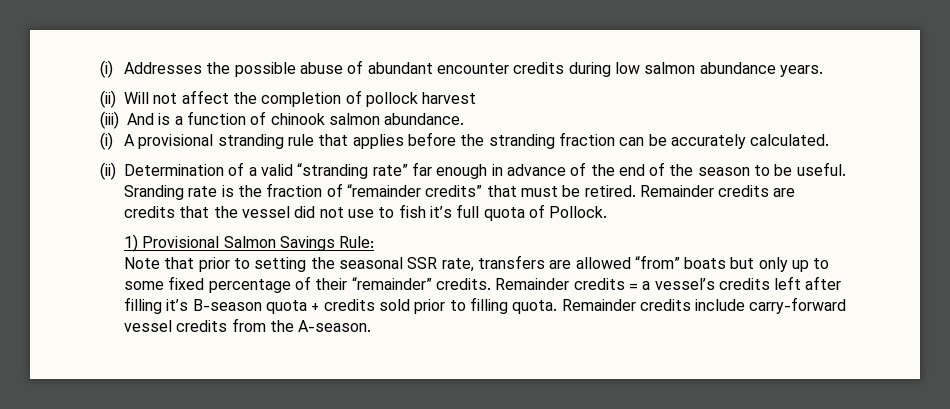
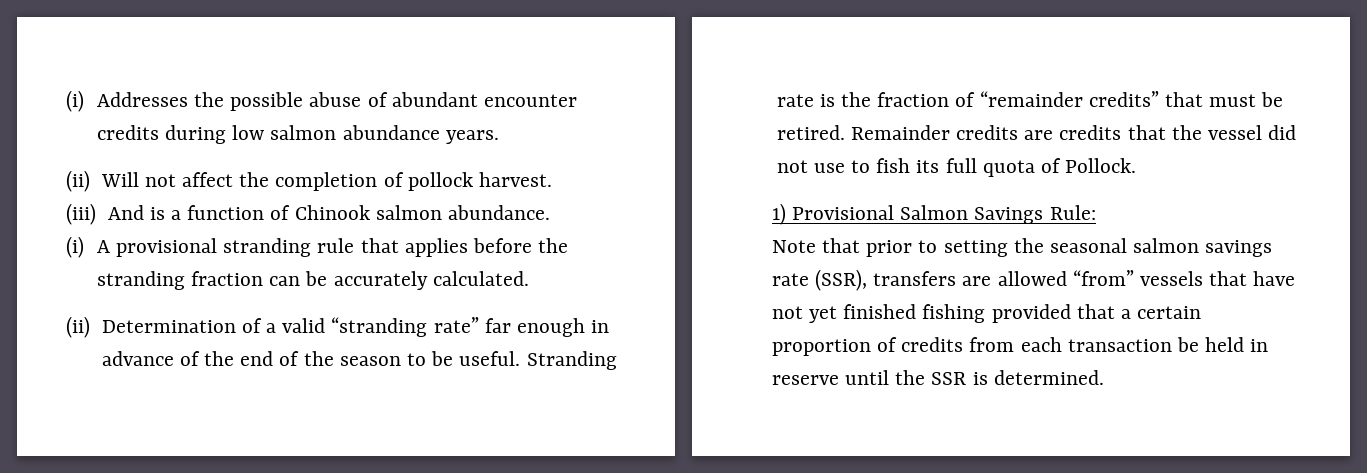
- (ii) Will not affect the completion of pollock harvest
+ (ii) Will not affect the completion of pollock harvest.
- (iii) And is a function of chinook salmon abundance.
+ (iii) And is a function of Chinook salmon abundance.
- Sranding rate is the fraction of “remainder credits” that must be retired.
+ Stranding rate is the fraction of “remainder credits” that must be retired.
- Remainder credits are credits that the vessel did not use to fish it’s full quota of Pollock.
+ Remainder credits are credits that the vessel did not use to fish its full quota of Pollock.
- Note that prior to setting the seasonal SSR rate, transfers are allowed “from” boats but only up to some fixed percentage of their “remainder” credits. Remainder credits = a vessel’s credits left after filling it’s B-season quota + credits sold prior to filling quota. Remainder credits include carry-forward vessel credits from the A-season.
+ Note that prior to setting the seasonal salmon savings rate (SSR), transfers are allowed “from” vessels that have not yet finished fishing provided that a certain proportion of credits from each transaction be held in reserve until the SSR is determined.

